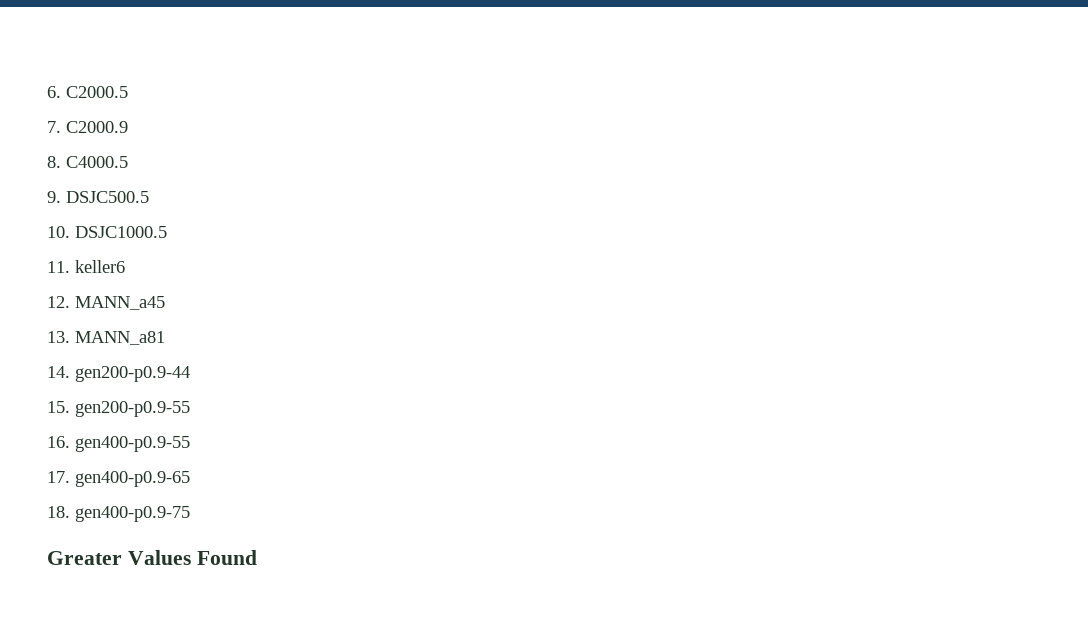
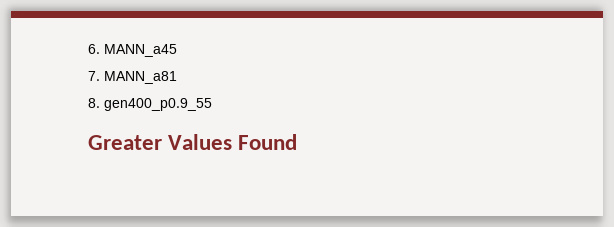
- 6. C2000.5
+ 6. MANN_a45
- 7. C2000.9
+ 7. MANN_a81
- 8. C4000.5
- 9. DSJC500.5
- 10. DSJC1000.5
- 11. keller6
- 12. MANN_a45
- 13. MANN_a81
- 14. gen200-p0.9-44
- 15. gen200-p0.9-55
- 16. gen400-p0.9-55
- 17. gen400-p0.9-65
- 18. gen400-p0.9-75
+ 8. gen400_p0.9_55

